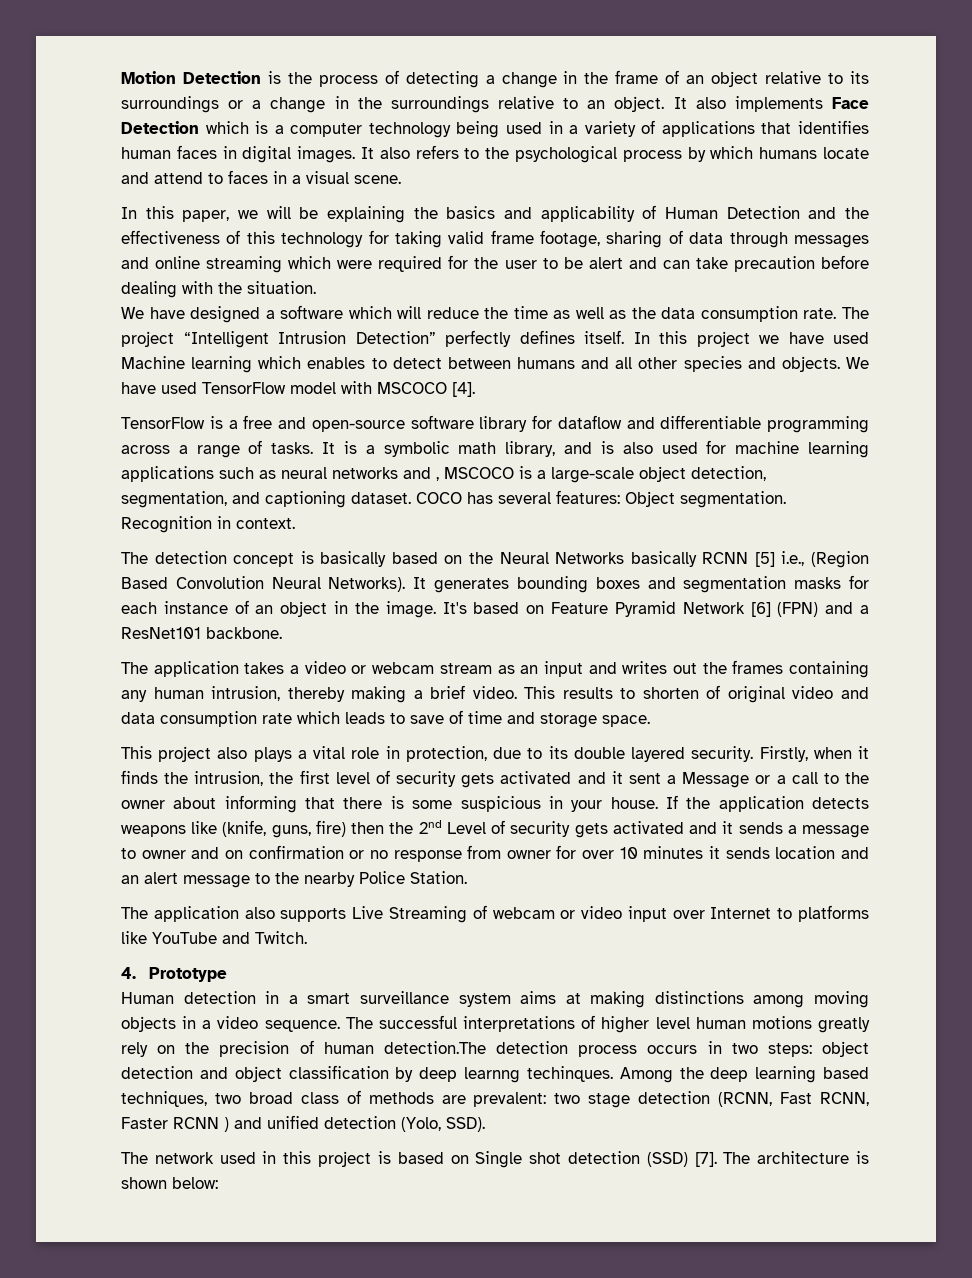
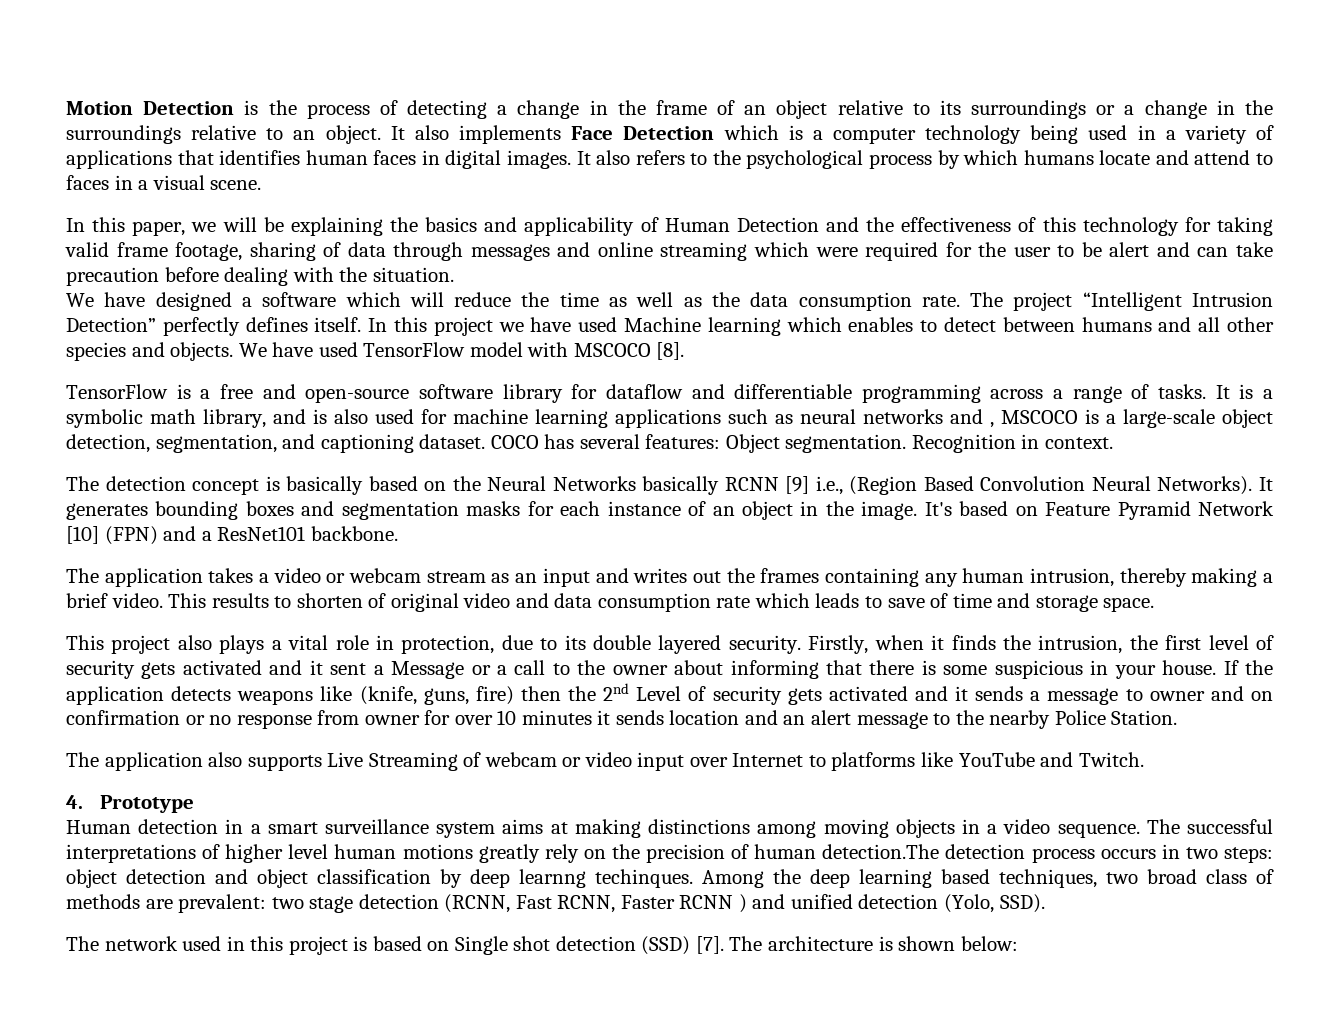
- We have used TensorFlow model with MSCOCO [4].
+ We have used TensorFlow model with MSCOCO [8].
- The detection concept is basically based on the Neural Networks basically RCNN [5] i.e., (Region Based Convolution Neural Networks).
+ The detection concept is basically based on the Neural Networks basically RCNN [9] i.e., (Region Based Convolution Neural Networks).
- It's based on Feature Pyramid Network [6] (FPN) and a ResNet101 backbone.
+ It's based on Feature Pyramid Network [10] (FPN) and a ResNet101 backbone.

